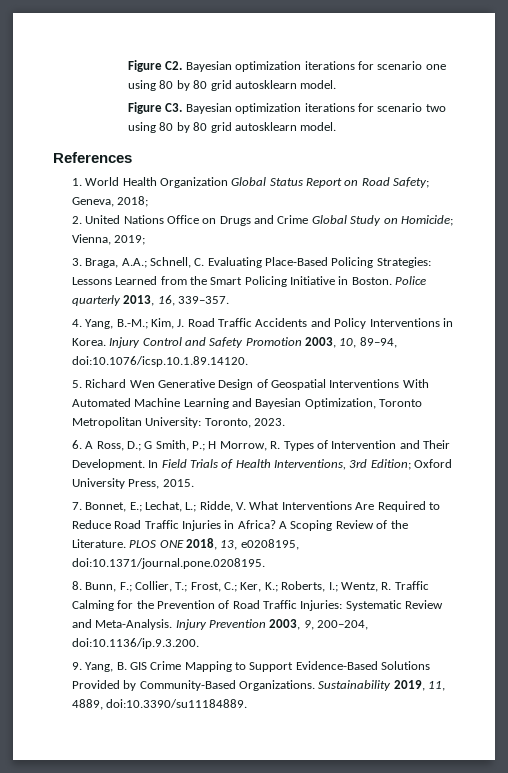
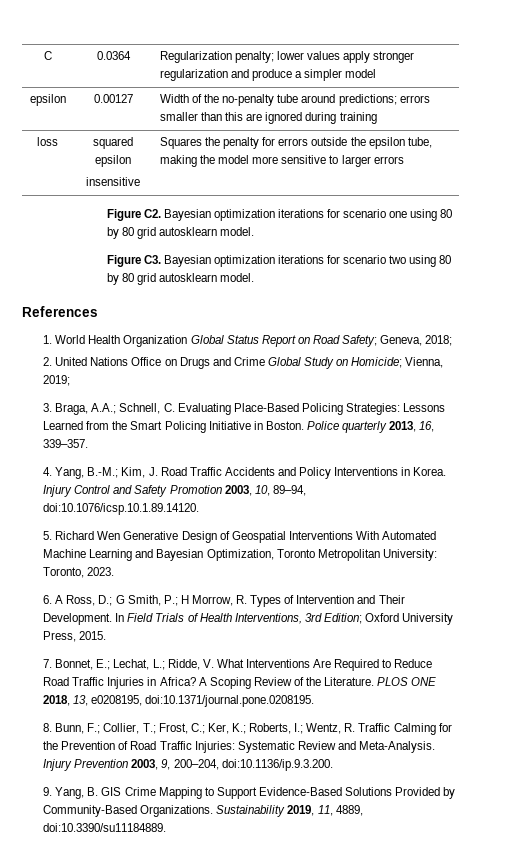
+ C | 0.0364 | Regularization penalty; lower values apply stronger regularization and produce a simpler model
+ epsilon | 0.00127 | Width of the no-penalty tube around predictions; errors smaller than this are ignored during training
+ loss | squared epsilon
+ insensitive | Squares the penalty for errors outside the epsilon tube, making the model more sensitive to larger errors

